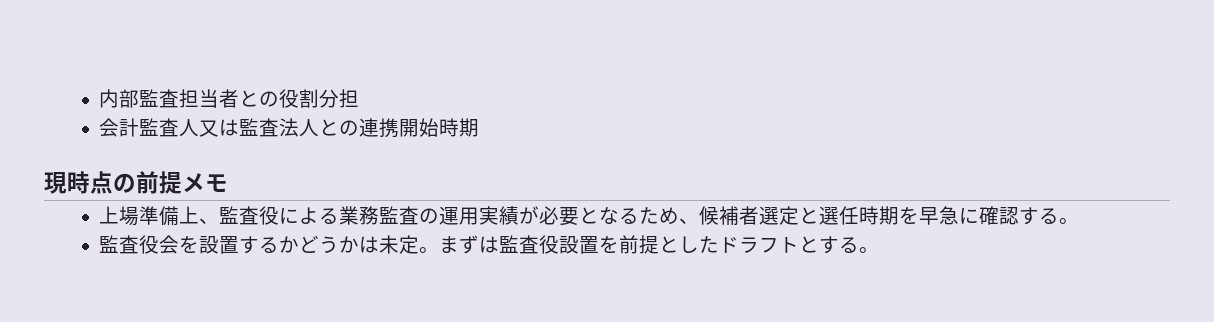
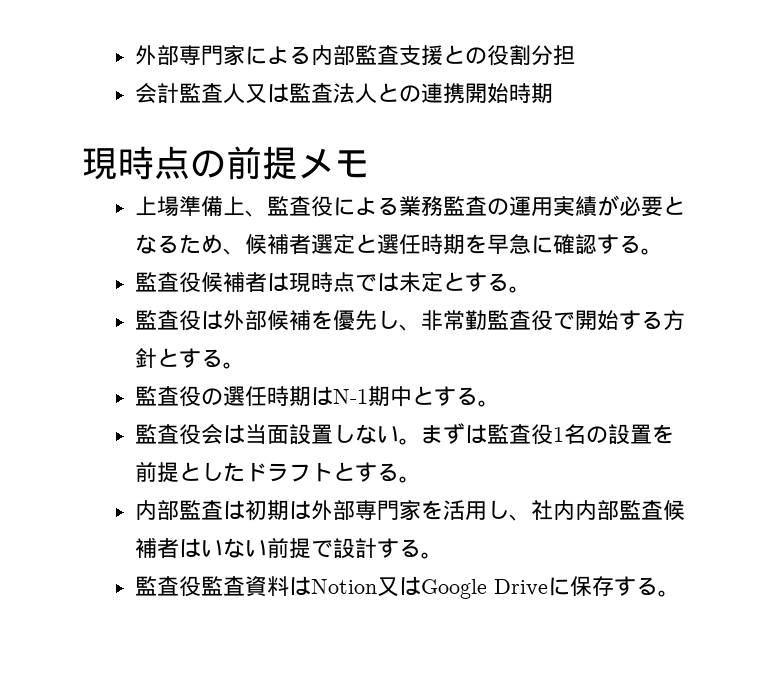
- 内部監査担当者との役割分担
+ 外部専門家による内部監査支援との役割分担
- 監査役会を設置するかどうかは未定。
+ 監査役候補者は現時点では未定とする。
+ 監査役は外部候補を優先し、非常勤監査役で開始する方針とする。
+ 監査役の選任時期はN-1期中とする。
+ 監査役会は当面設置しない。
- まずは監査役設置を前提としたドラフトとする。
+ まずは監査役1名の設置を前提としたドラフトとする。
+ 内部監査は初期は外部専門家を活用し、社内内部監査候補者はいない前提で設計する。
+ 監査役監査資料はNotion又はGoogle Driveに保存する。

